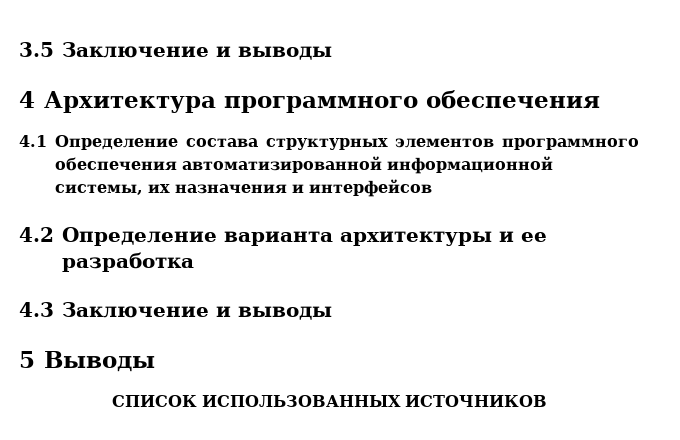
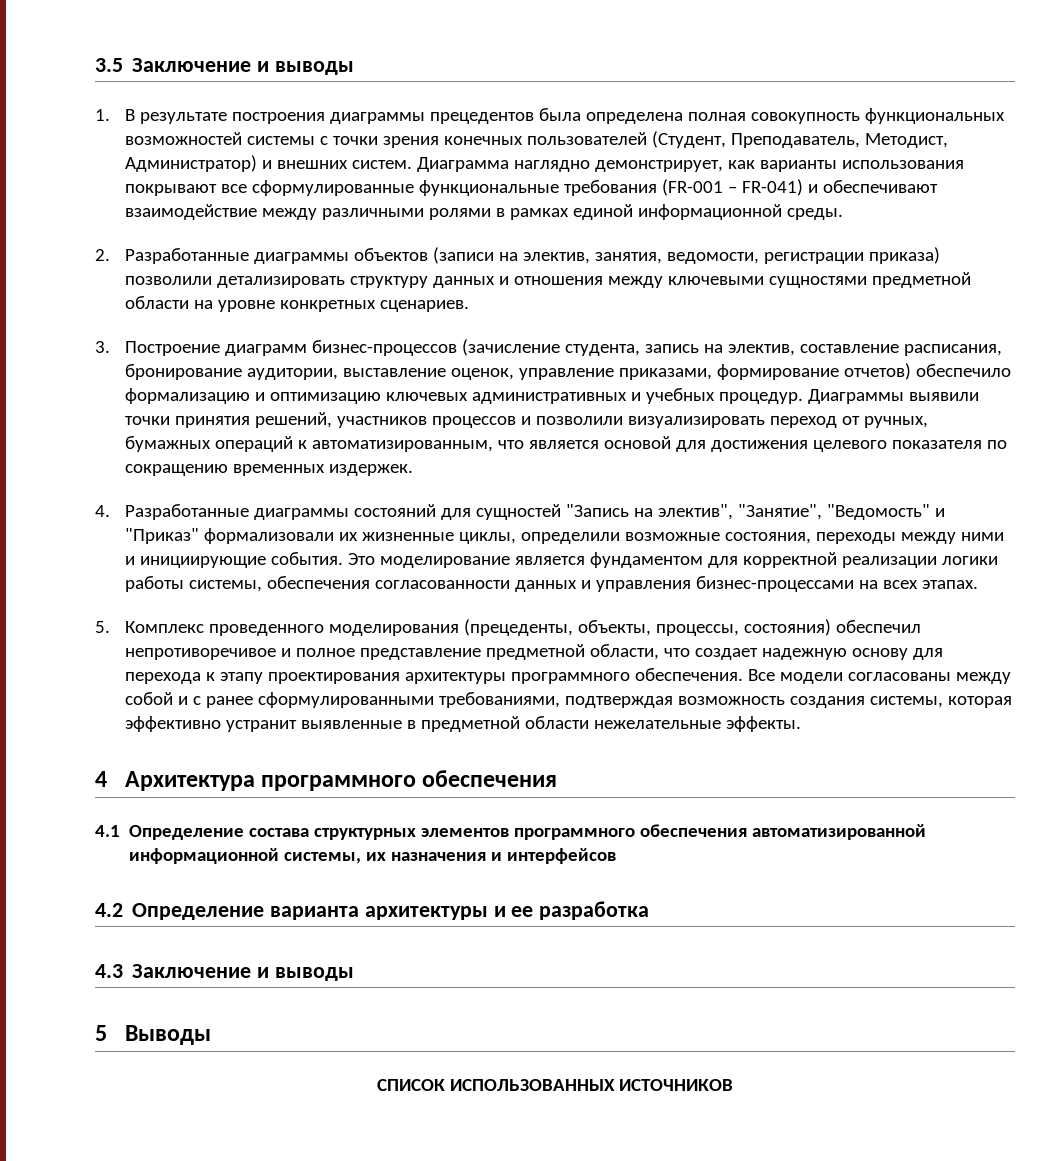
+ 1. В результате построения диаграммы прецедентов была определена полная совокупность функциональных возможностей системы с точки зрения конечных пользователей (Студент, Преподаватель, Методист, Администратор) и внешних систем. Диаграмма наглядно демонстрирует, как варианты использования покрывают все сформулированные функциональные требования (FR-001 – FR-041) и обеспечивают взаимодействие между различными ролями в рамках единой информационной среды.
+ 2. Разработанные диаграммы объектов (записи на электив, занятия, ведомости, регистрации приказа) позволили детализировать структуру данных и отношения между ключевыми сущностями предметной области на уровне конкретных сценариев.
+ 3. Построение диаграмм бизнес-процессов (зачисление студента, запись на электив, составление расписания, бронирование аудитории, выставление оценок, управление приказами, формирование отчетов) обеспечило формализацию и оптимизацию ключевых административных и учебных процедур. Диаграммы выявили точки принятия решений, участников процессов и позволили визуализировать переход от ручных, бумажных операций к автоматизированным, что является основой для достижения целевого показателя по сокращению временных издержек.
+ 4. Разработанные диаграммы состояний для сущностей "Запись на электив", "Занятие", "Ведомость" и "Приказ" формализовали их жизненные циклы, определили возможные состояния, переходы между ними и инициирующие события. Это моделирование является фундаментом для корректной реализации логики работы системы, обеспечения согласованности данных и управления бизнес-процессами на всех этапах.
+ 5. Комплекс проведенного моделирования (прецеденты, объекты, процессы, состояния) обеспечил непротиворечивое и полное представление предметной области, что создает надежную основу для перехода к этапу проектирования архитектуры программного обеспечения. Все модели согласованы между собой и с ранее сформулированными требованиями, подтверждая возможность создания системы, которая эффективно устранит выявленные в предметной области нежелательные эффекты.

